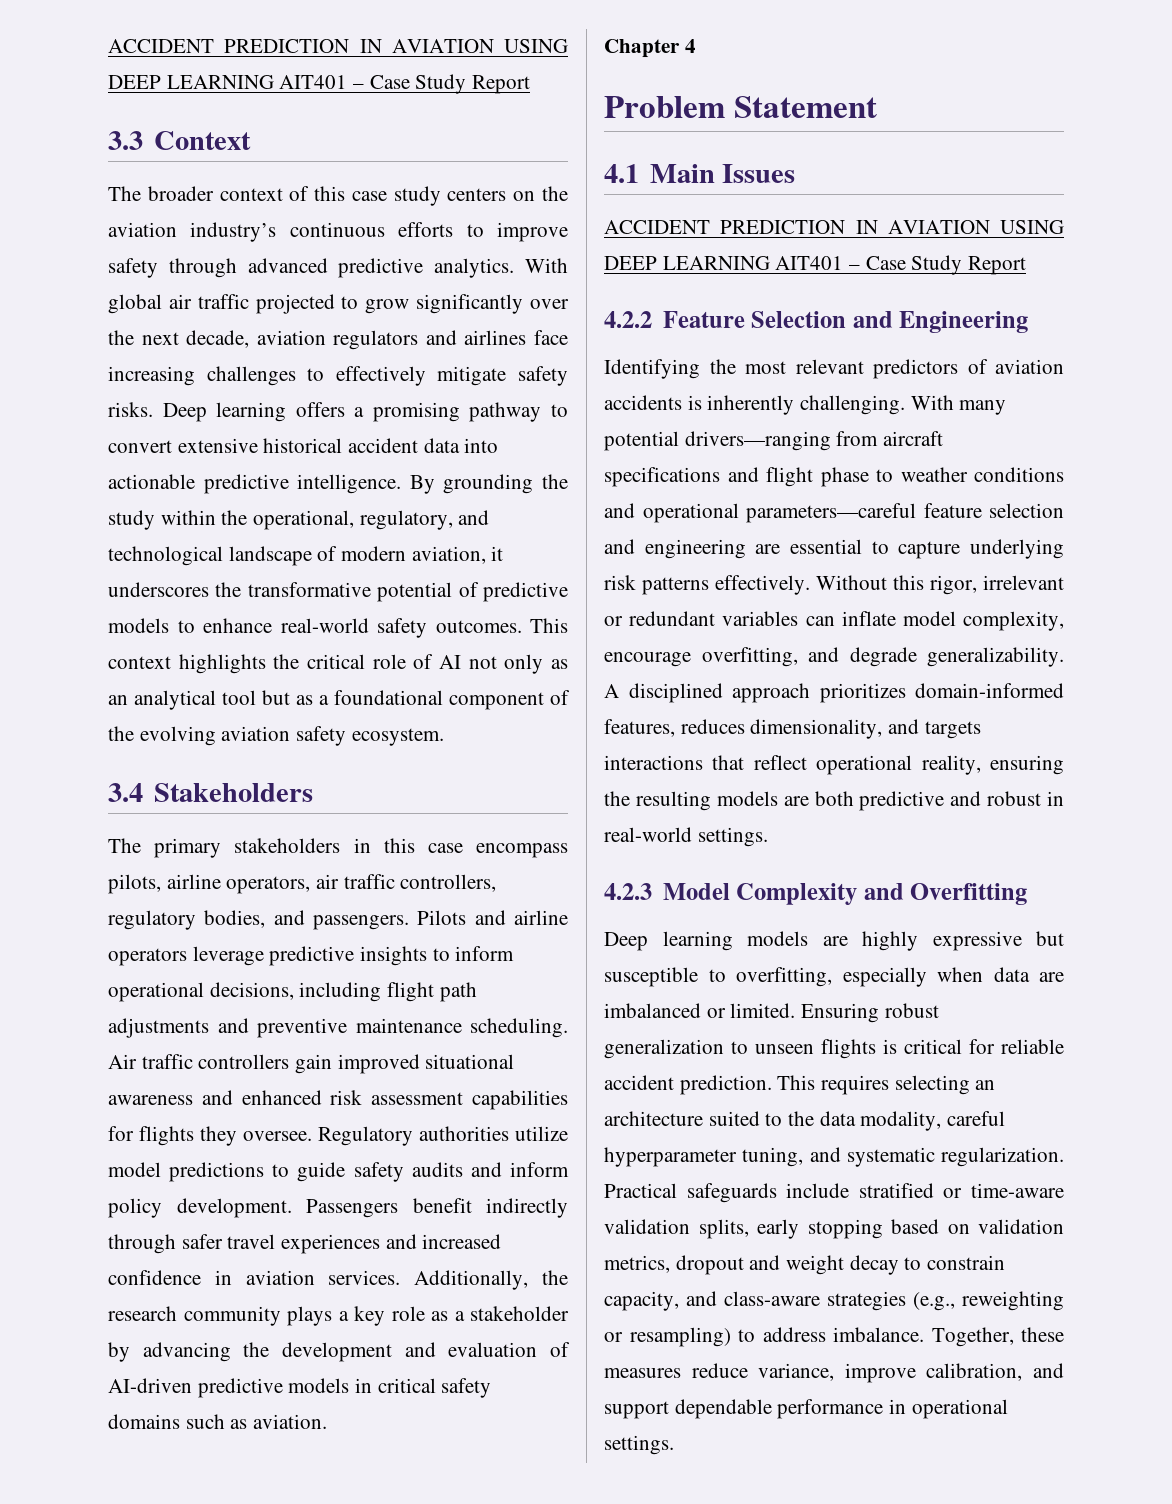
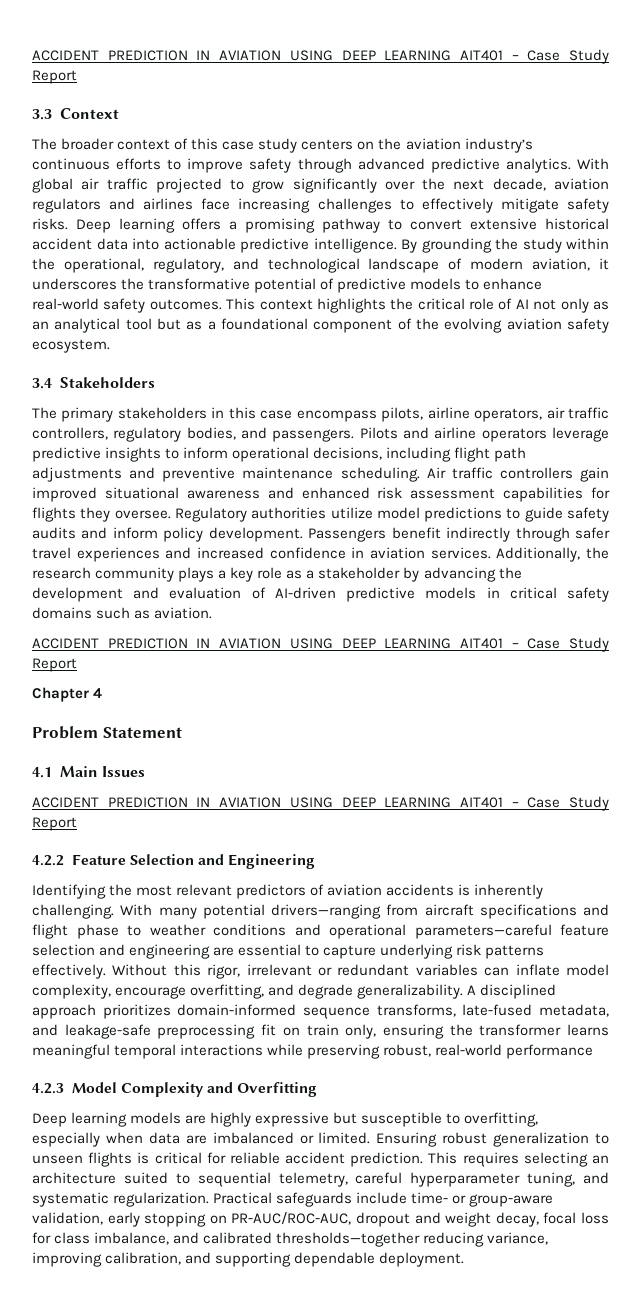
  Additionally, the research community plays a key role as a stakeholder by advancing the development and evaluation of AI-driven predictive models in critical safety domains such as aviation.
+ ACCIDENT PREDICTION IN AVIATION USING DEEP LEARNING AIT401 – Case Study Report
- A disciplined approach prioritizes domain-informed features, reduces dimensionality, and targets interactions that reflect operational reality, ensuring the resulting models are both predictive and robust in real-world settings.
+ A disciplined approach prioritizes domain-informed sequence transforms, late-fused metadata, and leakage-safe preprocessing fit on train only, ensuring the transformer learns meaningful temporal interactions while preserving robust, real-world performance
- This requires selecting an architecture suited to the data modality, careful hyperparameter tuning, and systematic regularization.
+ This requires selecting an architecture suited to sequential telemetry, careful hyperparameter tuning, and systematic regularization.
- Practical safeguards include stratified or time-aware validation splits, early stopping based on validation metrics, dropout and weight decay to constrain capacity, and class-aware strategies (e.g., reweighting or resampling) to address imbalance. Together, these measures reduce variance, improve calibration, and support dependable performance in operational settings.
+ Practical safeguards include time- or group-aware validation, early stopping on PR-AUC/ROC-AUC, dropout and weight decay, focal loss for class imbalance, and calibrated thresholds—together reducing variance, improving calibration, and supporting dependable deployment.

